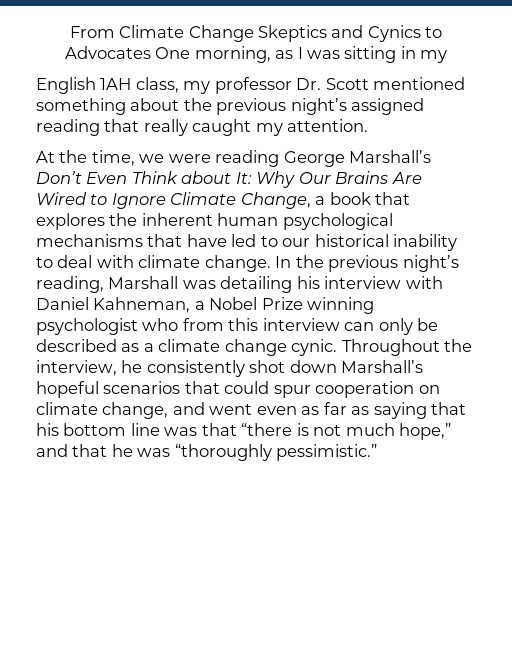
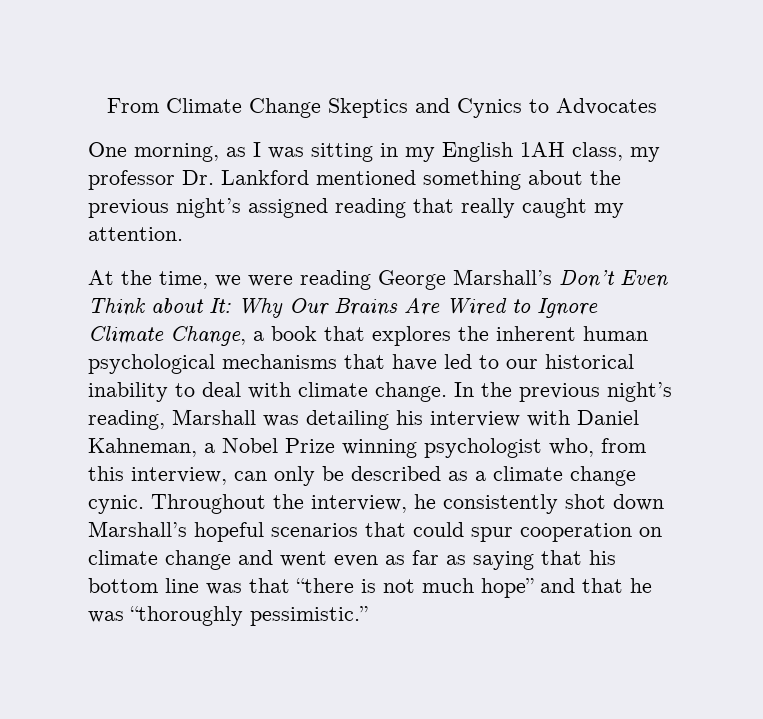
- From Climate Change Skeptics and Cynics to Advocates One morning, as I was sitting in my
- English 1AH class, my professor Dr. Scott mentioned something about the previous night’s assigned reading that really caught my attention.
+ From Climate Change Skeptics and Cynics to Advocates
+ One morning, as I was sitting in my English 1AH class, my professor Dr. Lankford mentioned something about the previous night’s assigned reading that really caught my attention.
- In the previous night’s reading, Marshall was detailing his interview with Daniel Kahneman, a Nobel Prize winning psychologist who from this interview can only be described as a climate change cynic.
+ In the previous night’s reading, Marshall was detailing his interview with Daniel Kahneman, a Nobel Prize winning psychologist who, from this interview, can only be described as a climate change cynic.
- Throughout the interview, he consistently shot down Marshall’s hopeful scenarios that could spur cooperation on climate change, and went even as far as saying that his bottom line was that “there is not much hope,” and that he was “thoroughly pessimistic.”
+ Throughout the interview, he consistently shot down Marshall’s hopeful scenarios that could spur cooperation on climate change and went even as far as saying that his bottom line was that “there is not much hope” and that he was “thoroughly pessimistic.”

